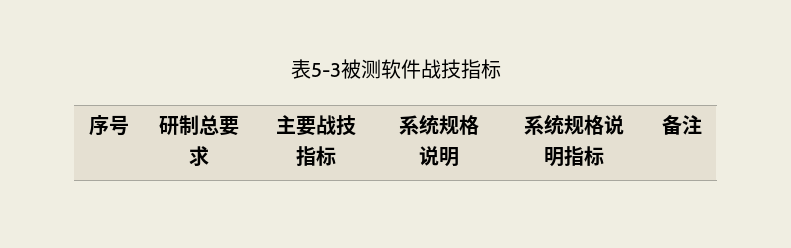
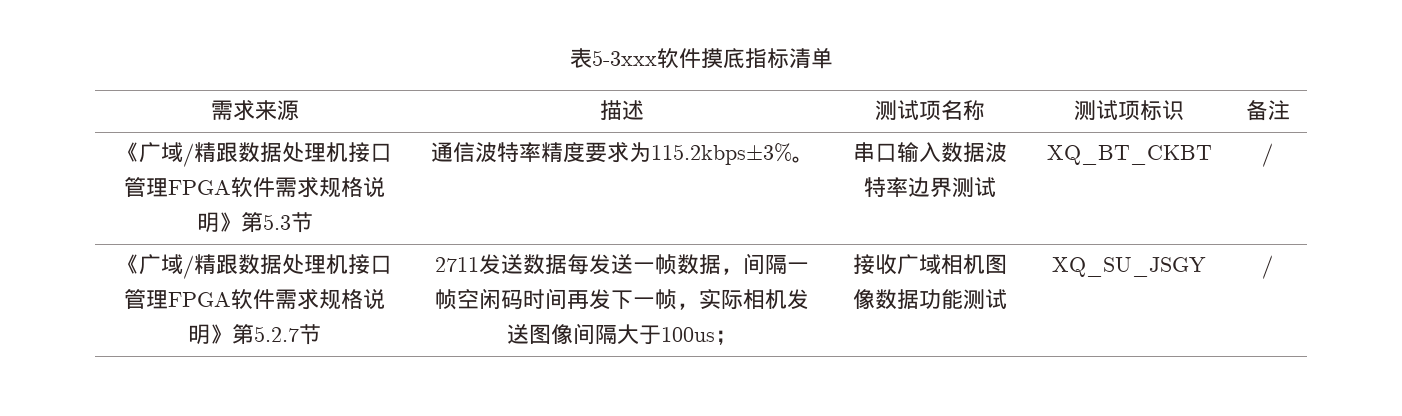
- 表5-3被测软件战技指标
- 序号 | 研制总要求 | 主要战技指标 | 系统规格说明 | 系统规格说明指标 | 备注
+ 表5-3xxx软件摸底指标清单
+ 需求来源 | 描述 | 测试项名称 | 测试项标识 | 备注
+ 《广域/精跟数据处理机接口管理FPGA软件需求规格说明》第5.3节 | 通信波特率精度要求为115.2kbps±3%。 | 串口输入数据波特率边界测试 | XQ_BT_CKBT | /
+ 《广域/精跟数据处理机接口管理FPGA软件需求规格说明》第5.2.7节 | 2711发送数据每发送一帧数据，间隔一帧空闲码时间再发下一帧，实际相机发送图像间隔大于100us； | 接收广域相机图像数据功能测试 | XQ_SU_JSGY | /

